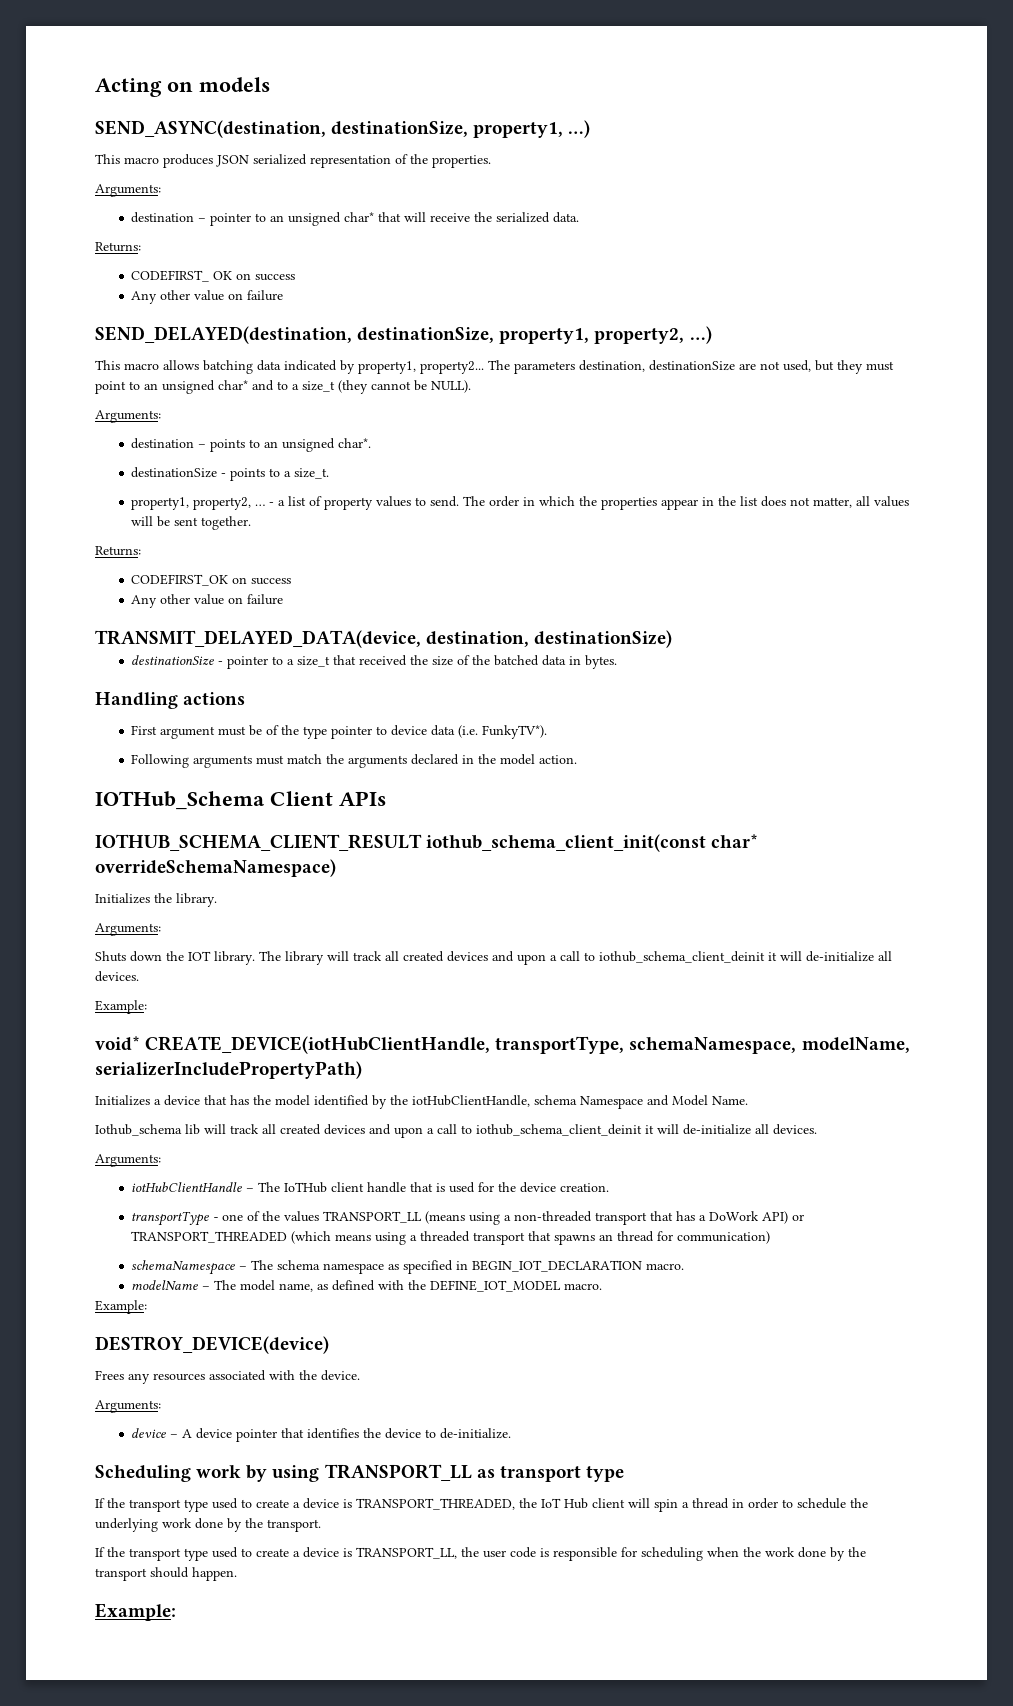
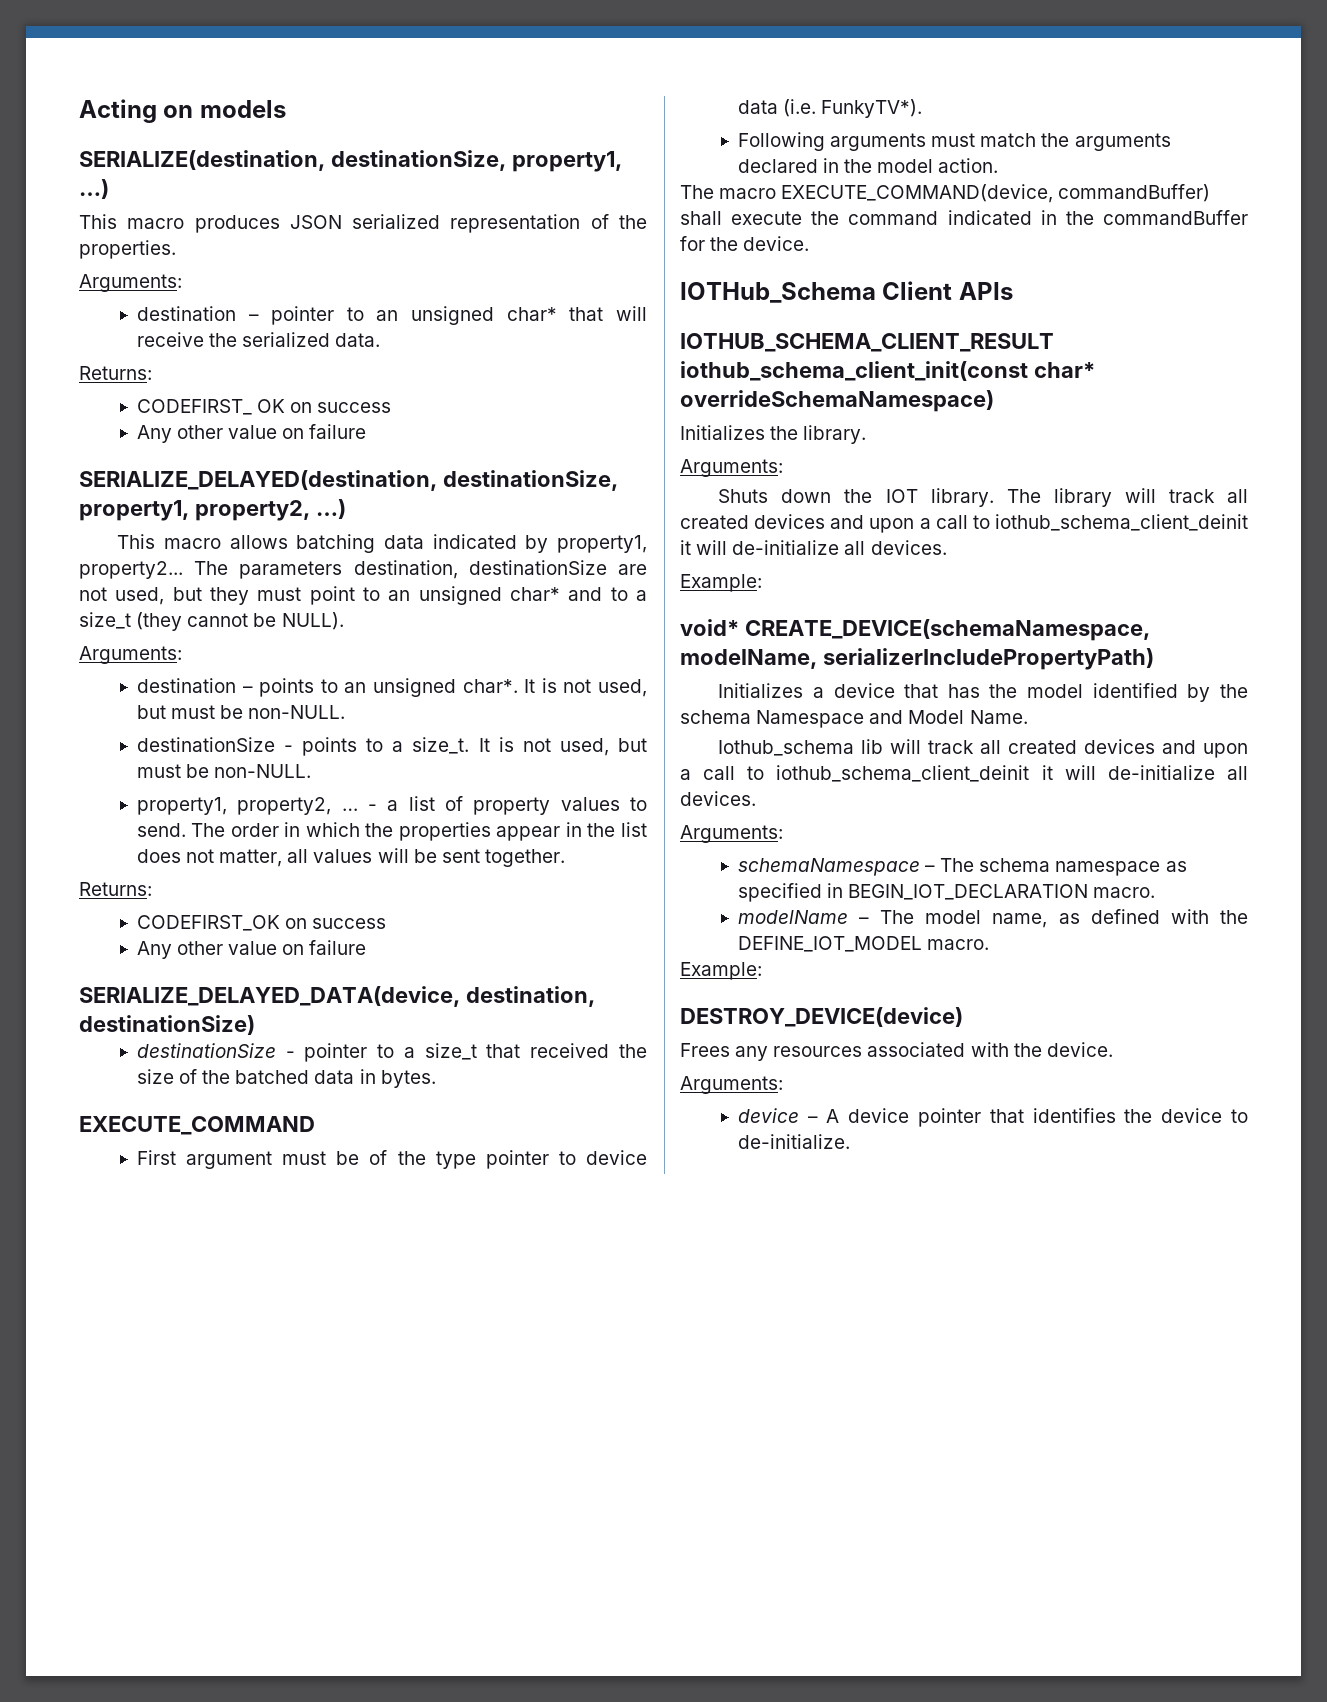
- SEND_ASYNC(destination, destinationSize, property1, …)
+ SERIALIZE(destination, destinationSize, property1, …)
- SEND_DELAYED(destination, destinationSize, property1, property2, …)
+ SERIALIZE_DELAYED(destination, destinationSize, property1, property2, …)
- destination – points to an unsigned char*.
+ destination – points to an unsigned char*. It is not used, but must be non-NULL.
- destinationSize - points to a size_t.
+ destinationSize - points to a size_t. It is not used, but must be non-NULL.
- TRANSMIT_DELAYED_DATA(device, destination, destinationSize)
+ SERIALIZE_DELAYED_DATA(device, destination, destinationSize)
- Handling actions
+ EXECUTE_COMMAND
+ The macro EXECUTE_COMMAND(device, commandBuffer) shall execute the command indicated in the commandBuffer for the device.
- void* CREATE_DEVICE(iotHubClientHandle, transportType, schemaNamespace, modelName, serializerIncludePropertyPath)
+ void* CREATE_DEVICE(schemaNamespace, modelName, serializerIncludePropertyPath)
- Initializes a device that has the model identified by the iotHubClientHandle, schema Namespace and Model Name.
+ Initializes a device that has the model identified by the schema Namespace and Model Name.
- iotHubClientHandle – The IoTHub client handle that is used for the device creation.
- transportType - one of the values TRANSPORT_LL (means using a non-threaded transport that has a DoWork API) or TRANSPORT_THREADED (which means using a threaded transport that spawns an thread for communication)
- Scheduling work by using TRANSPORT_LL as transport type
- If the transport type used to create a device is TRANSPORT_THREADED, the IoT Hub client will spin a thread in order to schedule the underlying work done by the transport.
- If the transport type used to create a device is TRANSPORT_LL, the user code is responsible for scheduling when the work done by the transport should happen.
- Example:

